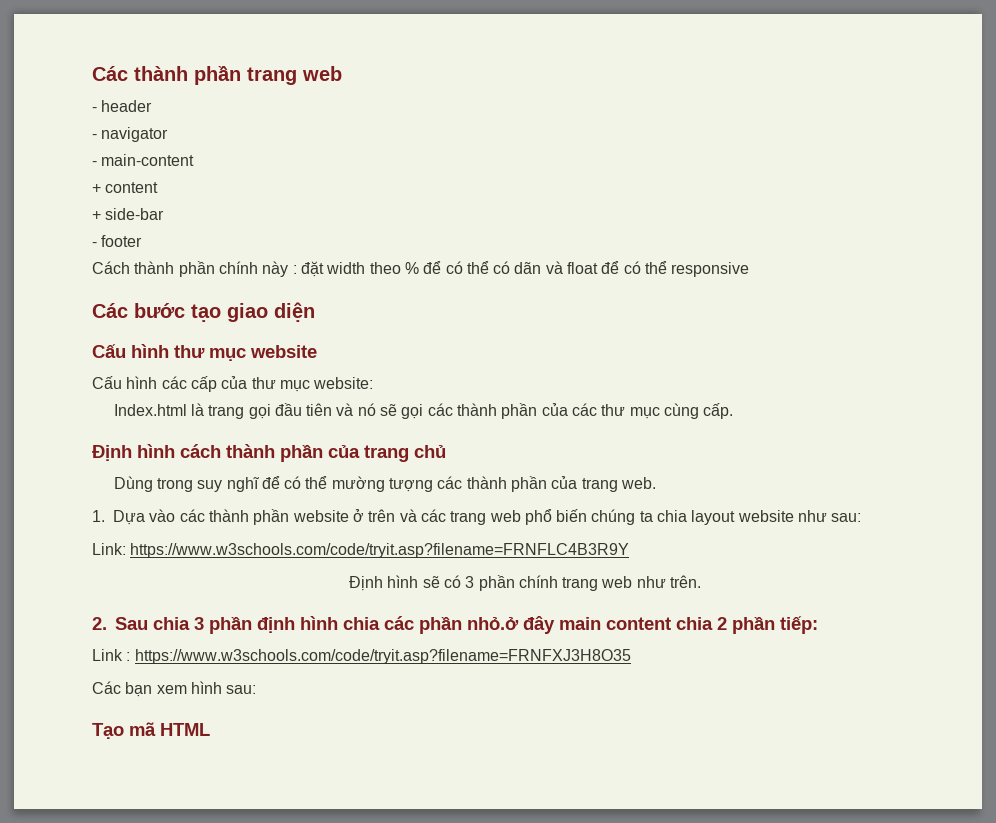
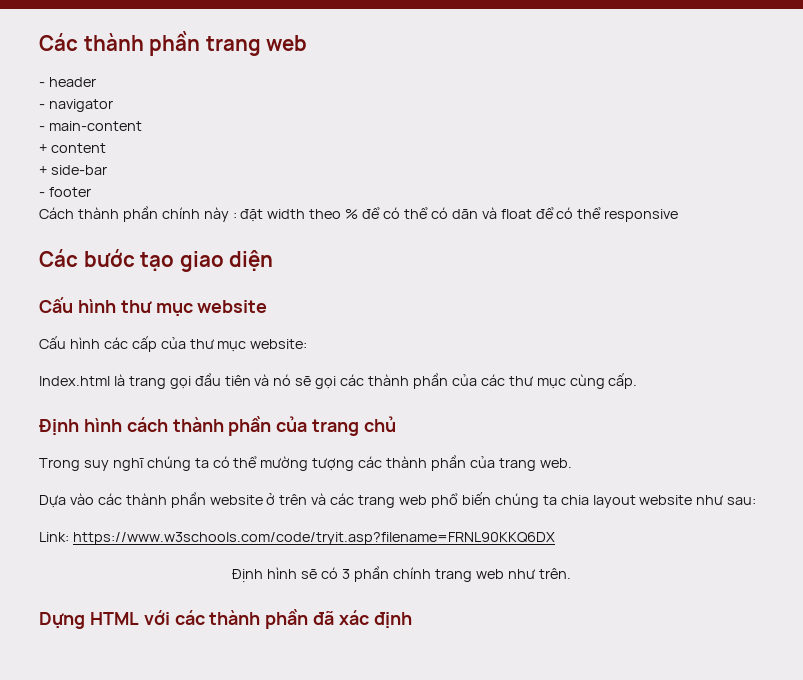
- Dùng trong suy nghĩ để có thể mường tượng các thành phần của trang web.
+ Trong suy nghĩ chúng ta có thể mường tượng các thành phần của trang web.
- 1. Dựa vào các thành phần website ở trên và các trang web phổ biến chúng ta chia layout website như sau:
+ Dựa vào các thành phần website ở trên và các trang web phổ biến chúng ta chia layout website như sau:
- Link: https://www.w3schools.com/code/tryit.asp?filename=FRNFLC4B3R9Y
+ Link: https://www.w3schools.com/code/tryit.asp?filename=FRNL90KKQ6DX
- 2. Sau chia 3 phần định hình chia các phần nhỏ.ở đây main content chia 2 phần tiếp:
- Link : https://www.w3schools.com/code/tryit.asp?filename=FRNFXJ3H8O35
- Các bạn xem hình sau:
- Tạo mã HTML
+ Dựng HTML với các thành phần đã xác định

